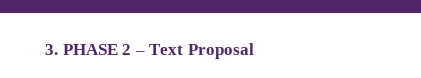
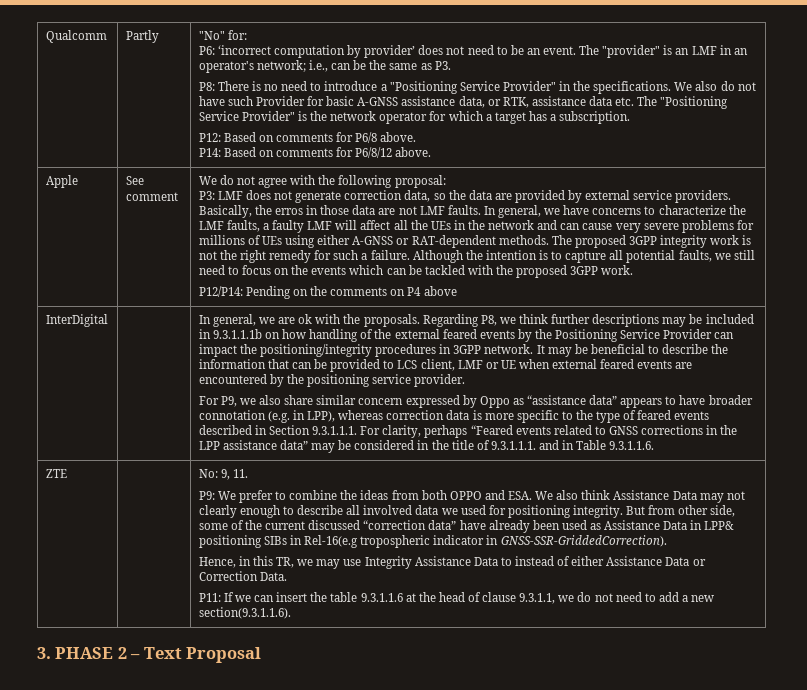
+ Qualcomm | Partly | "No" for:
+ P6: ‘incorrect computation by provider’ does not need to be an event. The "provider" is an LMF in an operator's network; i.e., can be the same as P3.
+ P8: There is no need to introduce a "Positioning Service Provider" in the specifications. We also do not have such Provider for basic A-GNSS assistance data, or RTK, assistance data etc. The "Positioning Service Provider" is the network operator for which a target has a subscription.
+ P12: Based on comments for P6/8 above.
+ P14: Based on comments for P6/8/12 above.
+ Apple | See comment | We do not agree with the following proposal:
+ P3: LMF does not generate correction data, so the data are provided by external service providers. Basically, the erros in those data are not LMF faults. In general, we have concerns to characterize the LMF faults, a faulty LMF will affect all the UEs in the network and can cause very severe problems for millions of UEs using either A-GNSS or RAT-dependent methods. The proposed 3GPP integrity work is not the right remedy for such a failure. Although the intention is to capture all potential faults, we still need to focus on the events which can be tackled with the proposed 3GPP work.
+ P12/P14: Pending on the comments on P4 above
+ InterDigital | | In general, we are ok with the proposals. Regarding P8, we think further descriptions may be included in 9.3.1.1.1b on how handling of the external feared events by the Positioning Service Provider can impact the positioning/integrity procedures in 3GPP network. It may be beneficial to describe the information that can be provided to LCS client, LMF or UE when external feared events are encountered by the positioning service provider.
+ For P9, we also share similar concern expressed by Oppo as “assistance data” appears to have broader connotation (e.g. in LPP), whereas correction data is more specific to the type of feared events described in Section 9.3.1.1.1. For clarity, perhaps “Feared events related to GNSS corrections in the LPP assistance data” may be considered in the title of 9.3.1.1.1. and in Table 9.3.1.1.6.
+ ZTE | | No: 9, 11.
+ P9: We prefer to combine the ideas from both OPPO and ESA. We also think Assistance Data may not clearly enough to describe all involved data we used for positioning integrity. But from other side, some of the current discussed “correction data” have already been used as Assistance Data in LPP& positioning SIBs in Rel-16(e.g tropospheric indicator in GNSS-SSR-GriddedCorrection).
+ Hence, in this TR, we may use Integrity Assistance Data to instead of either Assistance Data or Correction Data.
+ P11: If we can insert the table 9.3.1.1.6 at the head of clause 9.3.1.1, we do not need to add a new section(9.3.1.1.6).

